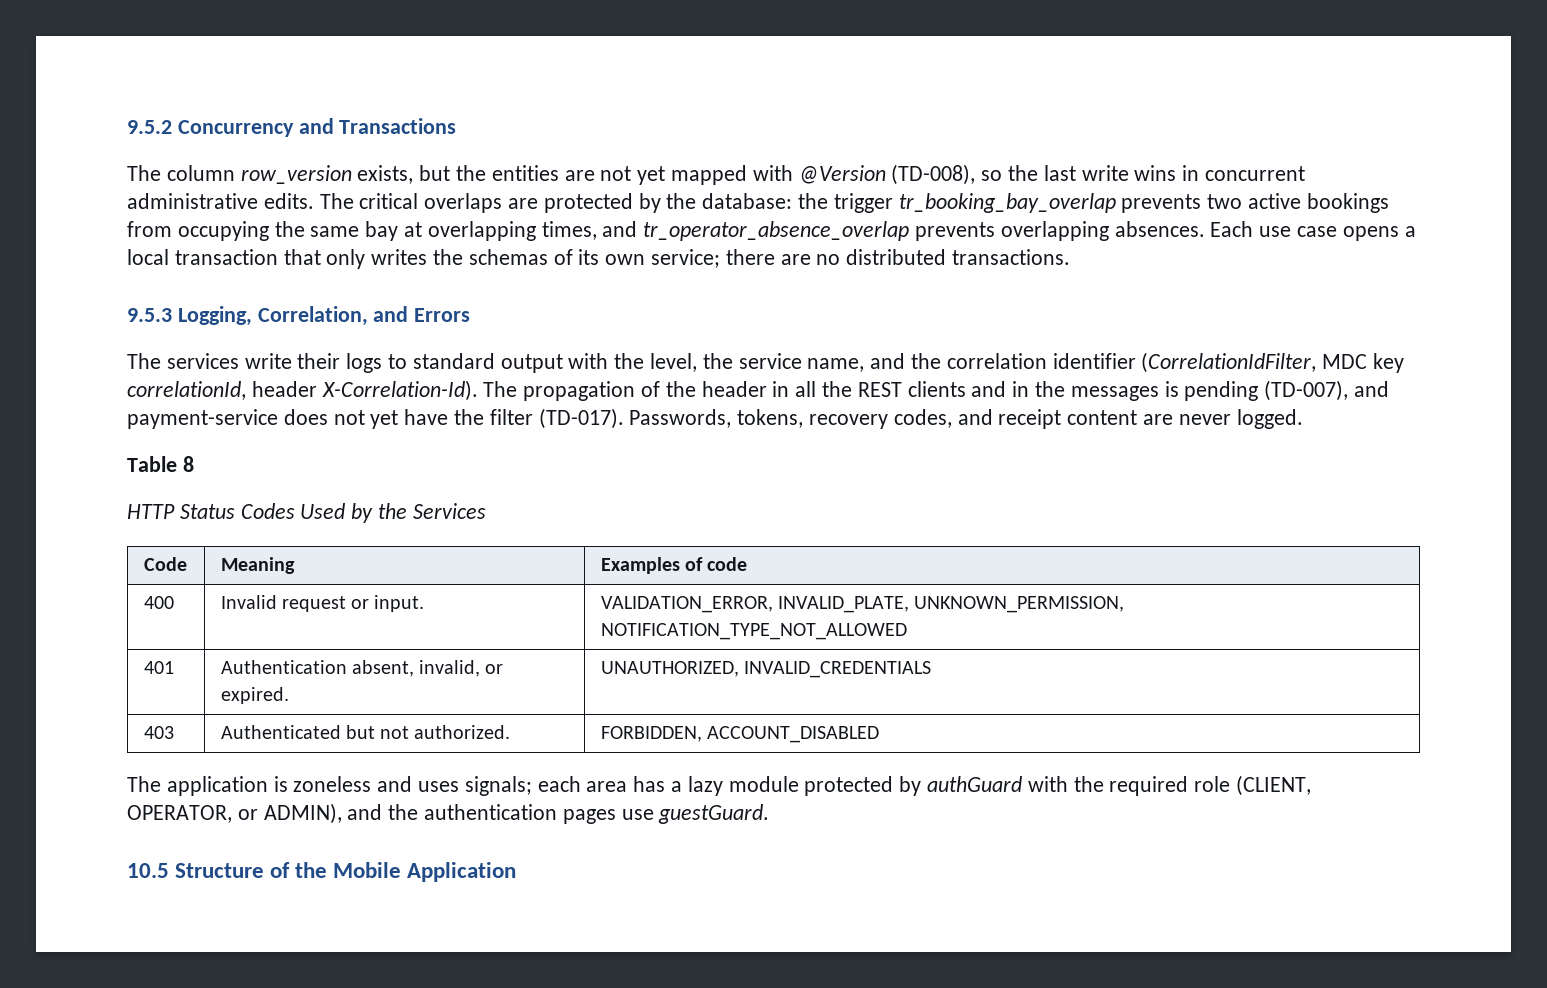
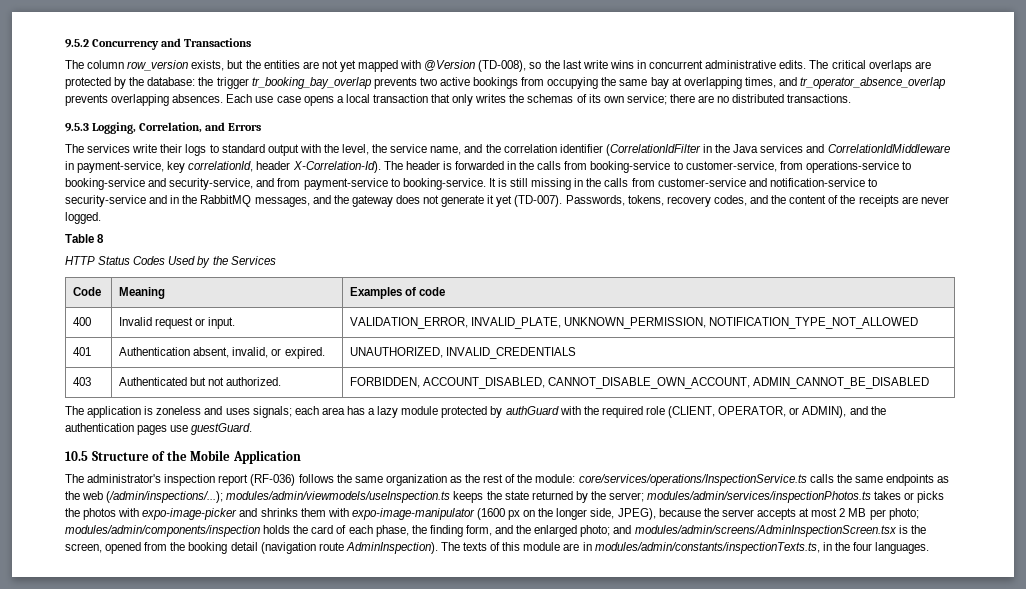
- The services write their logs to standard output with the level, the service name, and the correlation identifier (CorrelationIdFilter, MDC key correlationId, header X-Correlation-Id).
+ The services write their logs to standard output with the level, the service name, and the correlation identifier (CorrelationIdFilter in the Java services and CorrelationIdMiddleware in payment-service, key correlationId, header X-Correlation-Id).
- The propagation of the header in all the REST clients and in the messages is pending (TD-007), and payment-service does not yet have the filter (TD-017).
+ The header is forwarded in the calls from booking-service to customer-service, from operations-service to booking-service and security-service, and from payment-service to booking-service. It is still missing in the calls from customer-service and notification-service to security-service and in the RabbitMQ messages, and the gateway does not generate it yet (TD-007).
- Passwords, tokens, recovery codes, and receipt content are never logged.
+ Passwords, tokens, recovery codes, and the content of the receipts are never logged.
- 403 | Authenticated but not authorized. | FORBIDDEN, ACCOUNT_DISABLED
+ 403 | Authenticated but not authorized. | FORBIDDEN, ACCOUNT_DISABLED, CANNOT_DISABLE_OWN_ACCOUNT, ADMIN_CANNOT_BE_DISABLED
+ The administrator's inspection report (RF-036) follows the same organization as the rest of the module: core/services/operations/InspectionService.ts calls the same endpoints as the web (/admin/inspections/...); modules/admin/viewmodels/useInspection.ts keeps the state returned by the server; modules/admin/services/inspectionPhotos.ts takes or picks the photos with expo-image-picker and shrinks them with expo-image-manipulator (1600 px on the longer side, JPEG), because the server accepts at most 2 MB per photo; modules/admin/components/inspection holds the card of each phase, the finding form, and the enlarged photo; and modules/admin/screens/AdminInspectionScreen.tsx is the screen, opened from the booking detail (navigation route AdminInspection). The texts of this module are in modules/admin/constants/inspectionTexts.ts, in the four languages.

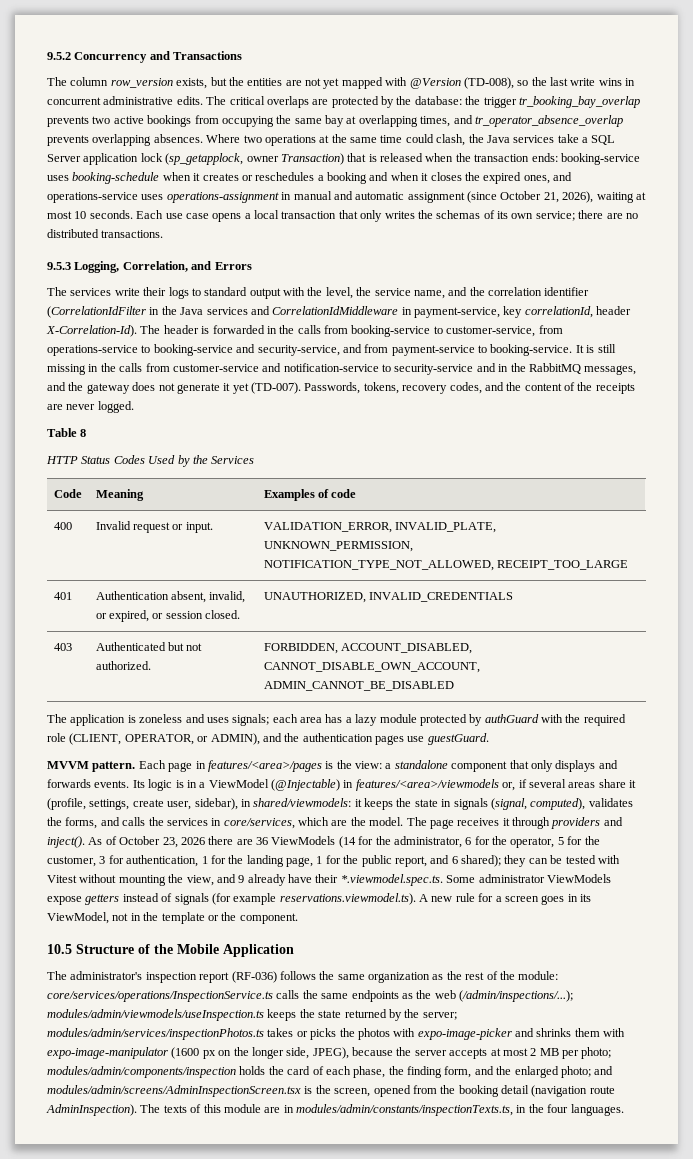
+ Where two operations at the same time could clash, the Java services take a SQL Server application lock (sp_getapplock, owner Transaction) that is released when the transaction ends: booking-service uses booking-schedule when it creates or reschedules a booking and when it closes the expired ones, and operations-service uses operations-assignment in manual and automatic assignment (since October 21, 2026), waiting at most 10 seconds.
- 400 | Invalid request or input. | VALIDATION_ERROR, INVALID_PLATE, UNKNOWN_PERMISSION, NOTIFICATION_TYPE_NOT_ALLOWED
+ 400 | Invalid request or input. | VALIDATION_ERROR, INVALID_PLATE, UNKNOWN_PERMISSION, NOTIFICATION_TYPE_NOT_ALLOWED, RECEIPT_TOO_LARGE
- 401 | Authentication absent, invalid, or expired. | UNAUTHORIZED, INVALID_CREDENTIALS
+ 401 | Authentication absent, invalid, or expired, or session closed. | UNAUTHORIZED, INVALID_CREDENTIALS
+ MVVM pattern. Each page in features/<area>/pages is the view: a standalone component that only displays and forwards events. Its logic is in a ViewModel (@Injectable) in features/<area>/viewmodels or, if several areas share it (profile, settings, create user, sidebar), in shared/viewmodels: it keeps the state in signals (signal, computed), validates the forms, and calls the services in core/services, which are the model. The page receives it through providers and inject(). As of October 23, 2026 there are 36 ViewModels (14 for the administrator, 6 for the operator, 5 for the customer, 3 for authentication, 1 for the landing page, 1 for the public report, and 6 shared); they can be tested with Vitest without mounting the view, and 9 already have their *.viewmodel.spec.ts. Some administrator ViewModels expose getters instead of signals (for example reservations.viewmodel.ts). A new rule for a screen goes in its ViewModel, not in the template or the component.

